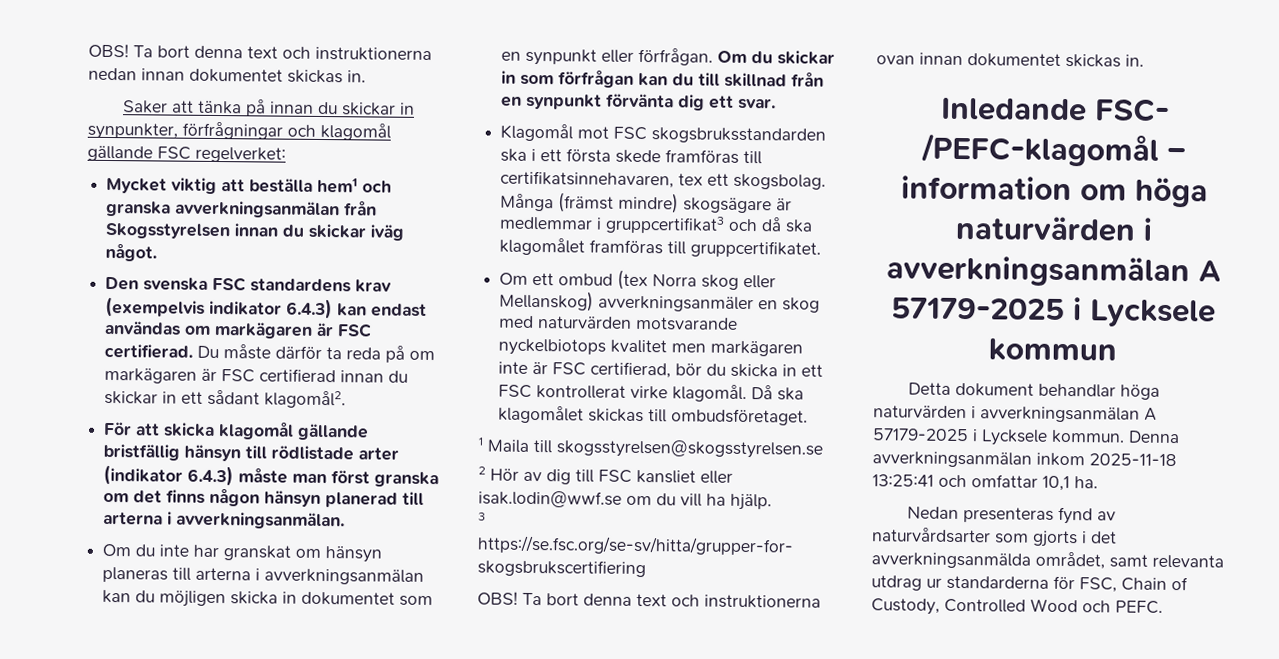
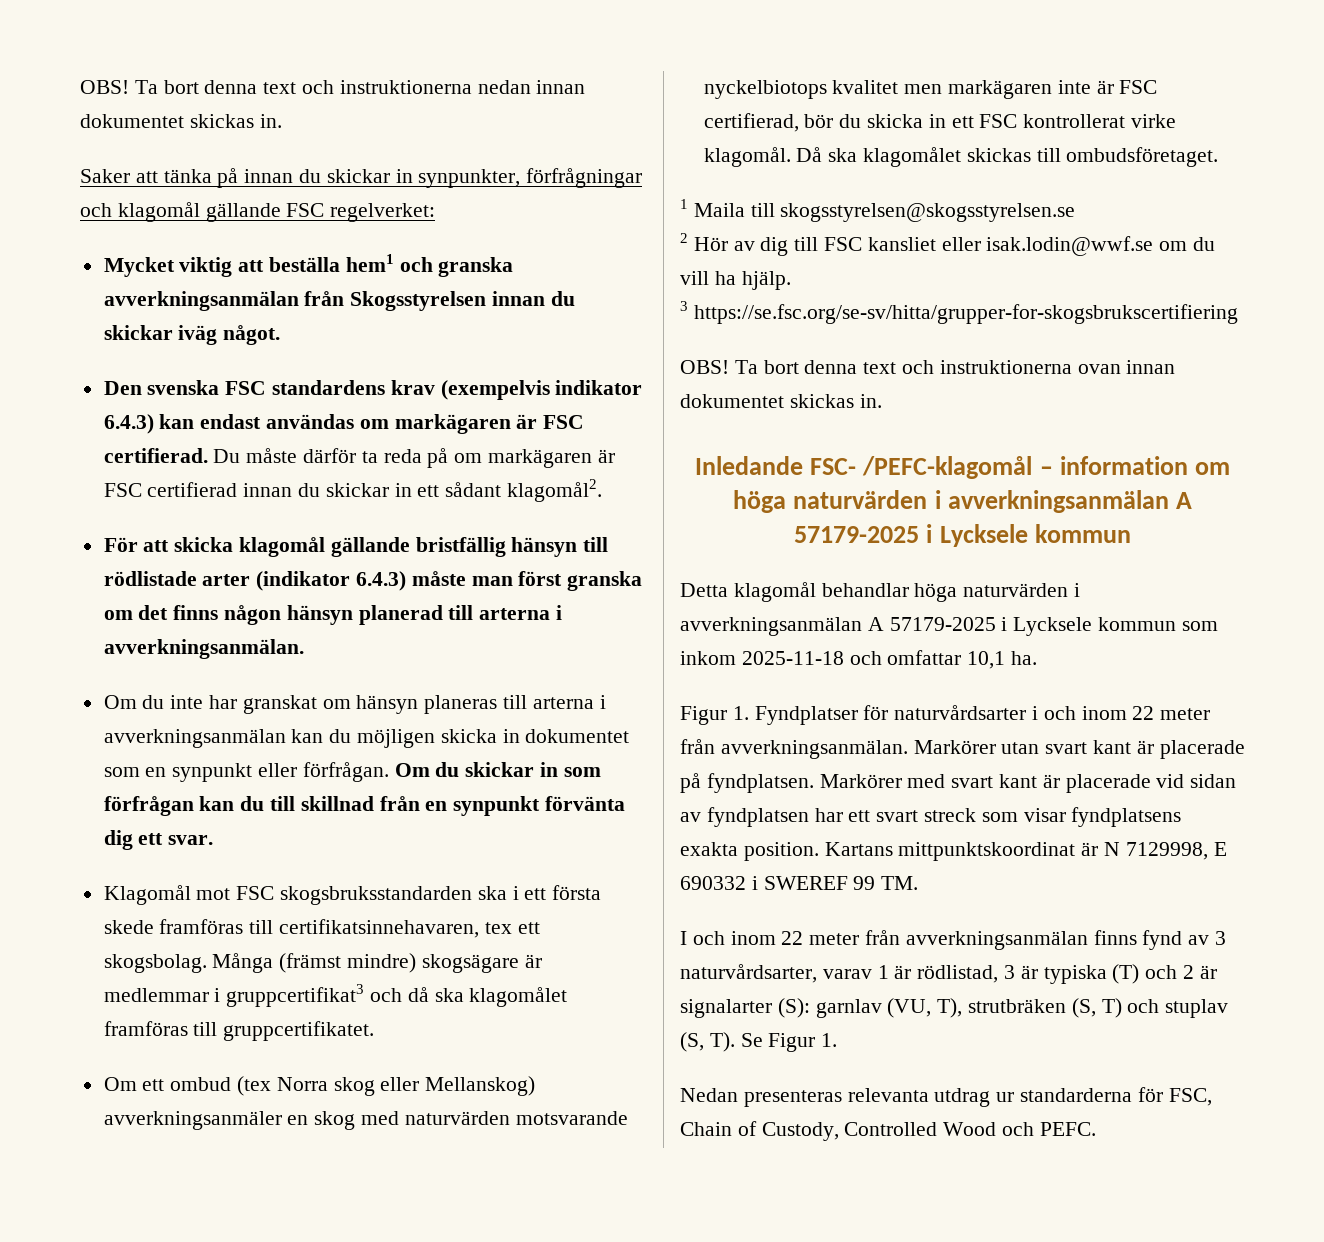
- Detta dokument behandlar höga naturvärden i avverkningsanmälan A 57179-2025 i Lycksele kommun. Denna avverkningsanmälan inkom 2025-11-18 13:25:41 och omfattar 10,1 ha.
+ Detta klagomål behandlar höga naturvärden i avverkningsanmälan A 57179-2025 i Lycksele kommun som inkom 2025-11-18 och omfattar 10,1 ha.
- Nedan presenteras fynd av naturvårdsarter som gjorts i det avverkningsanmälda området, samt relevanta utdrag ur standarderna för FSC, Chain of Custody, Controlled Wood och PEFC.
+ Figur 1. Fyndplatser för naturvårdsarter i och inom 22 meter från avverkningsanmälan. Markörer utan svart kant är placerade på fyndplatsen. Markörer med svart kant är placerade vid sidan av fyndplatsen har ett svart streck som visar fyndplatsens exakta position. Kartans mittpunktskoordinat är N 7129998, E 690332 i SWEREF 99 TM.
+ I och inom 22 meter från avverkningsanmälan finns fynd av 3 naturvårdsarter, varav 1 är rödlistad, 3 är typiska (T) och 2 är signalarter (S): garnlav (VU, T), strutbräken (S, T) och stuplav (S, T). Se Figur 1.
+ Nedan presenteras relevanta utdrag ur standarderna för FSC, Chain of Custody, Controlled Wood och PEFC.

